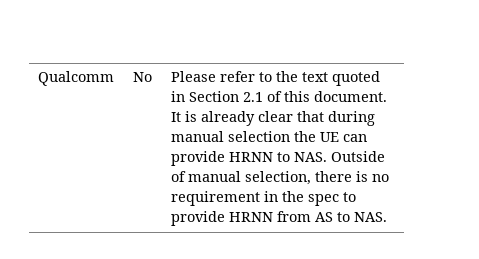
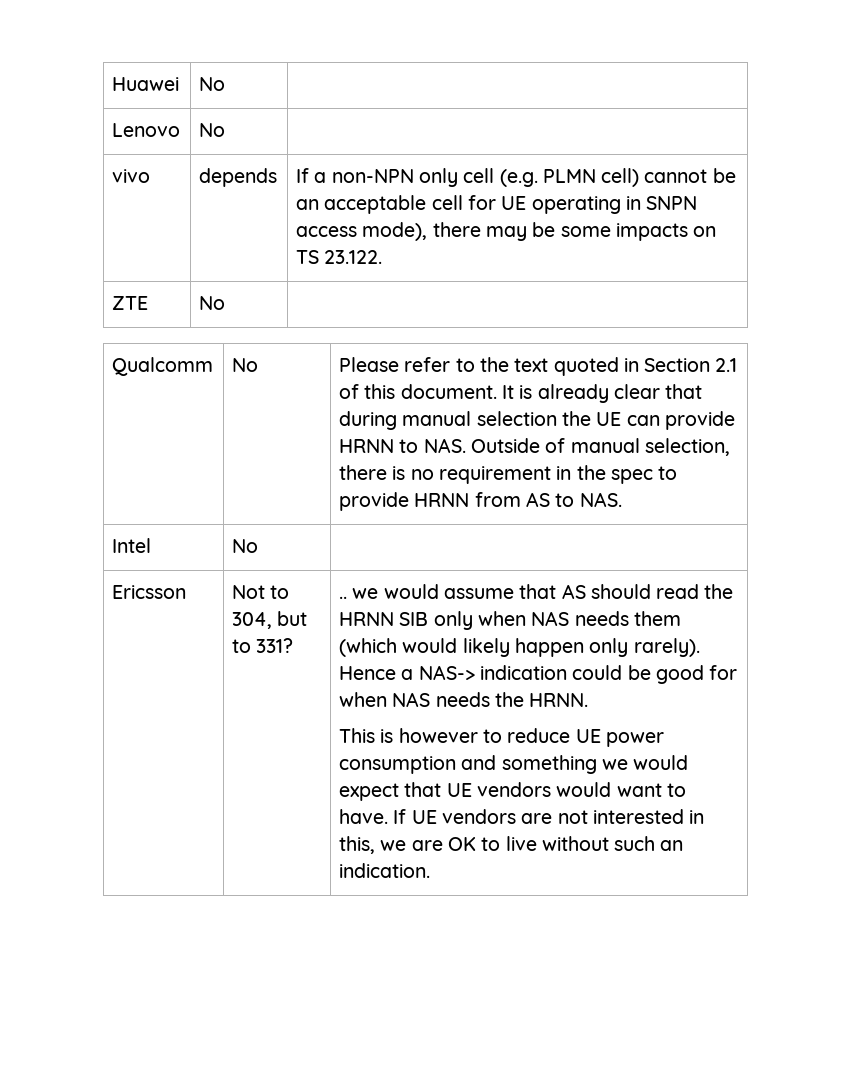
+ Huawei | No |
+ Lenovo | No |
+ vivo | depends | If a non-NPN only cell (e.g. PLMN cell) cannot be an acceptable cell for UE operating in SNPN access mode), there may be some impacts on TS 23.122.
+ ZTE | No |
+ Intel | No |
+ Ericsson | Not to 304, but to 331? | .. we would assume that AS should read the HRNN SIB only when NAS needs them (which would likely happen only rarely). Hence a NAS-> indication could be good for when NAS needs the HRNN.
+ This is however to reduce UE power consumption and something we would expect that UE vendors would want to have. If UE vendors are not interested in this, we are OK to live without such an indication.

